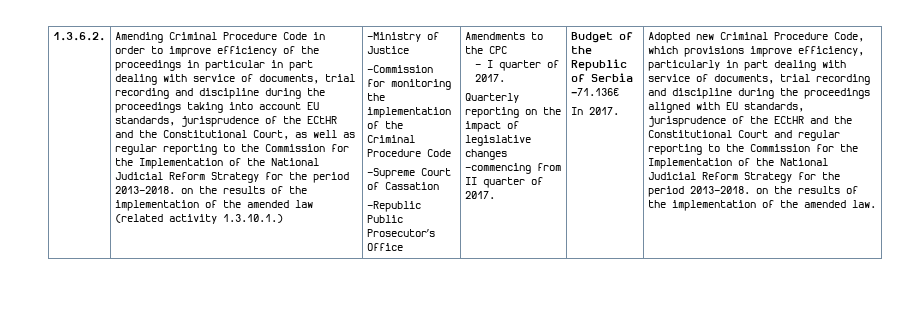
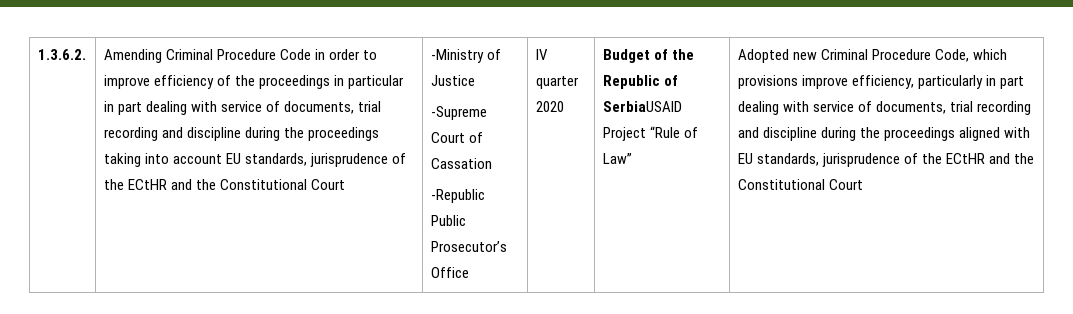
- Amending Criminal Procedure Code in order to improve efficiency of the proceedings in particular in part dealing with service of documents, trial recording and discipline during the proceedings taking into account EU standards, jurisprudence of the ECtHR and the Constitutional Court, as well as regular reporting to the Commission for the Implementation of the National Judicial Reform Strategy for the period 2013-2018. on the results of the implementation of the amended law (related activity 1.3.10.1.) | -Ministry of Justice
- -Commission for monitoring the implementation of the Criminal Procedure Code
+ Amending Criminal Procedure Code in order to improve efficiency of the proceedings in particular in part dealing with service of documents, trial recording and discipline during the proceedings taking into account EU standards, jurisprudence of the ECtHR and the Constitutional Court | -Ministry of Justice
- Amendments to the CPC
- - I quarter of 2017.
- Quarterly reporting on the impact of legislative changes –commencing from II quarter of 2017.
+ IV quarter 2020
- Budget of the Republic of Serbia -71.136€
- In 2017.
+ Budget of the Republic of SerbiaUSAID Project “Rule of Law”
- Adopted new Criminal Procedure Code, which provisions improve efficiency, particularly in part dealing with service of documents, trial recording and discipline during the proceedings aligned with EU standards, jurisprudence of the ECtHR and the Constitutional Court and regular reporting to the Commission for the Implementation of the National Judicial Reform Strategy for the period 2013-2018. on the results of the implementation of the amended law.
+ Adopted new Criminal Procedure Code, which provisions improve efficiency, particularly in part dealing with service of documents, trial recording and discipline during the proceedings aligned with EU standards, jurisprudence of the ECtHR and the Constitutional Court

